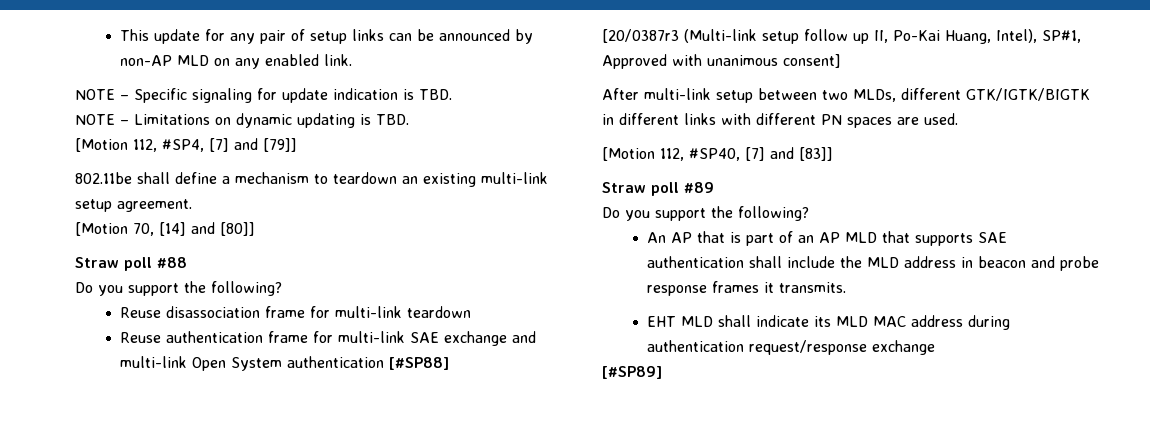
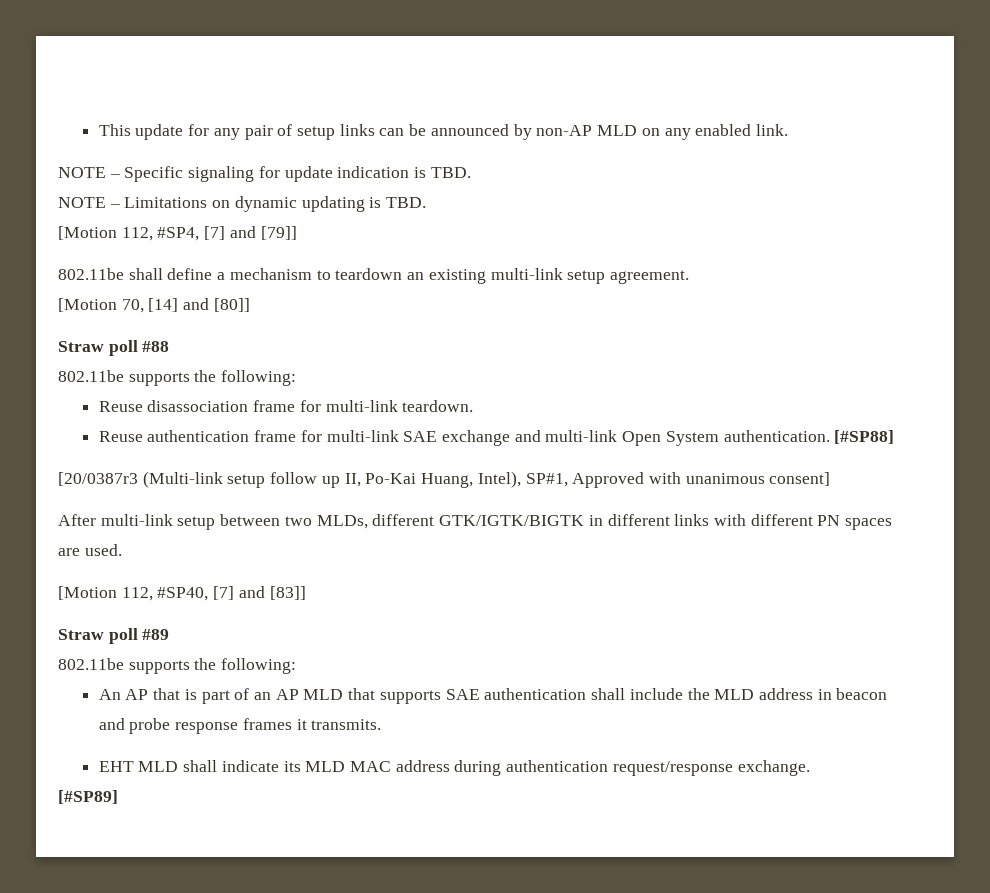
  Straw poll #88
- Do you support the following?
+ 802.11be supports the following:
- Reuse disassociation frame for multi-link teardown
+ Reuse disassociation frame for multi-link teardown.
- Reuse authentication frame for multi-link SAE exchange and multi-link Open System authentication [#SP88]
+ Reuse authentication frame for multi-link SAE exchange and multi-link Open System authentication. [#SP88]
  Straw poll #89
- Do you support the following?
+ 802.11be supports the following:
- EHT MLD shall indicate its MLD MAC address during authentication request/response exchange
+ EHT MLD shall indicate its MLD MAC address during authentication request/response exchange.

